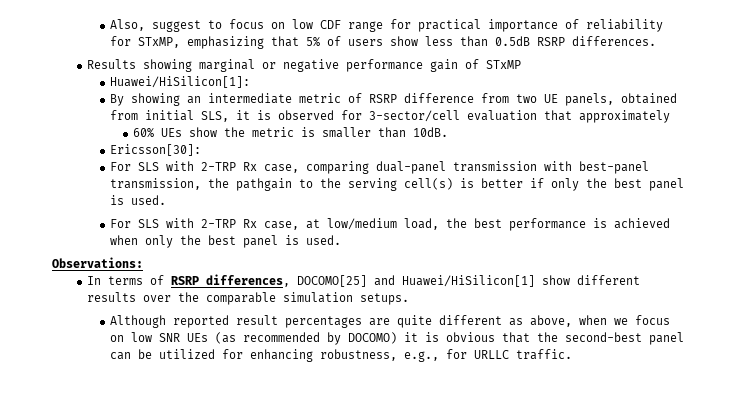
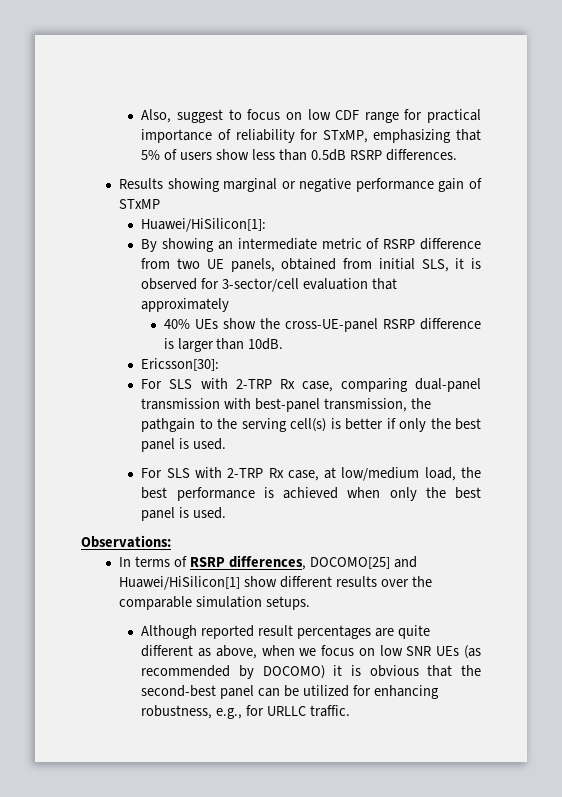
- 60% UEs show the metric is smaller than 10dB.
+ 40% UEs show the cross-UE-panel RSRP difference is larger than 10dB.

